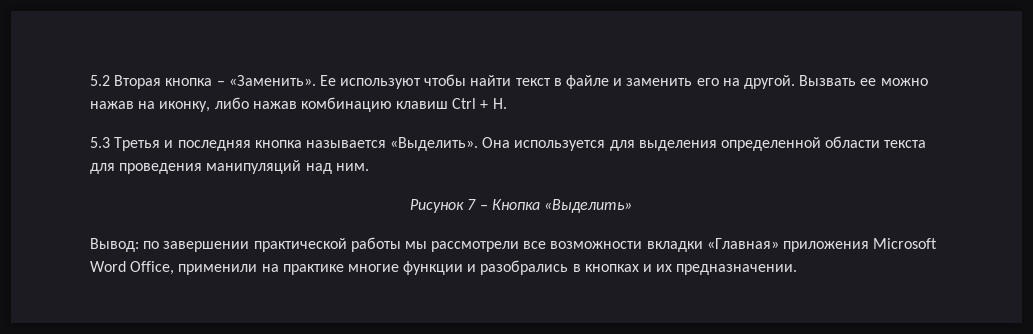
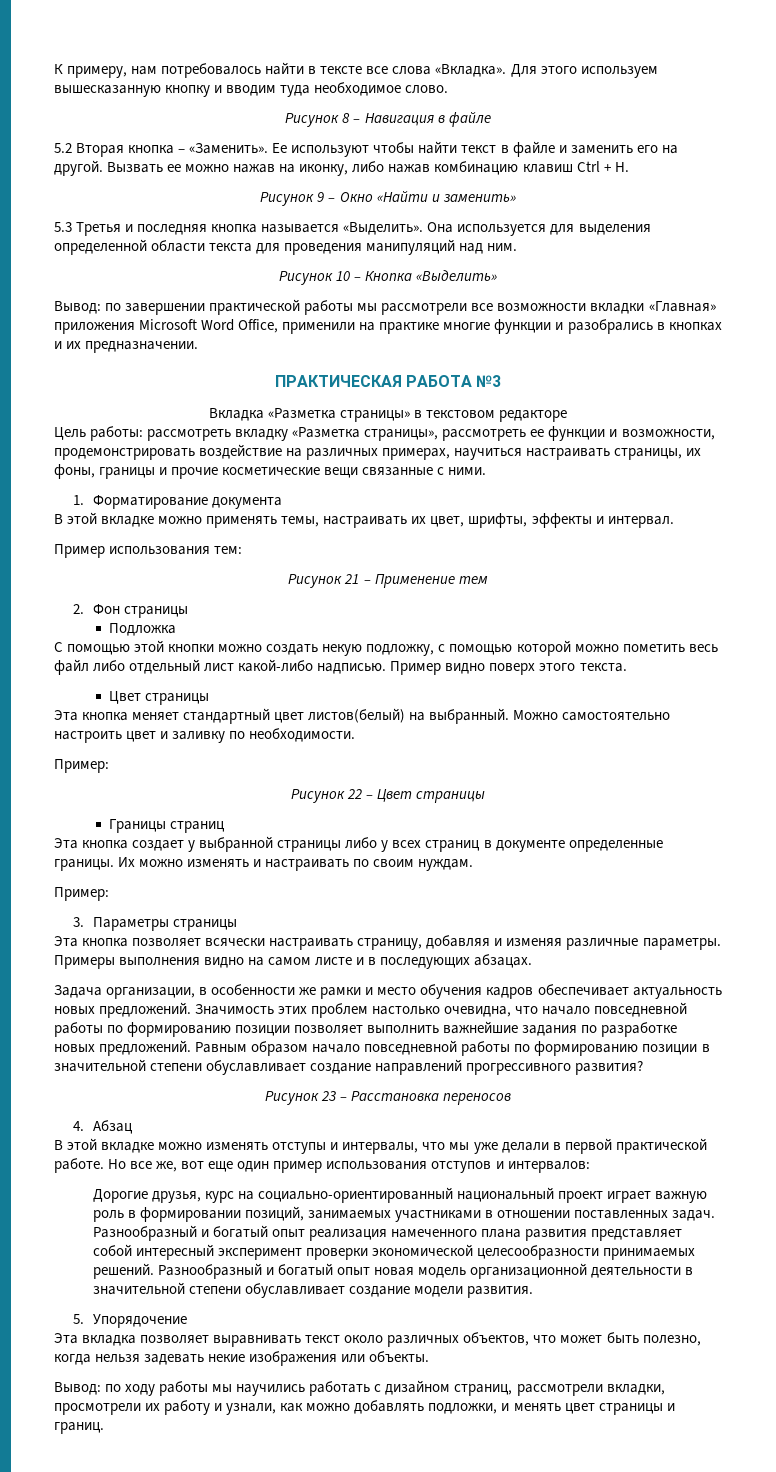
+ К примеру, нам потребовалось найти в тексте все слова «Вкладка». Для этого используем вышесказанную кнопку и вводим туда необходимое слово.
+ Рисунок 8 – Навигация в файле
+ Рисунок 9 – Окно «Найти и заменить»
- Рисунок 7 – Кнопка «Выделить»
+ Рисунок 10 – Кнопка «Выделить»
+ ПРАКТИЧЕСКАЯ РАБОТА №3
+ Вкладка «Разметка страницы» в текстовом редакторе
+ Цель работы: рассмотреть вкладку «Разметка страницы», рассмотреть ее функции и возможности, продемонстрировать воздействие на различных примерах, научиться настраивать страницы, их фоны, границы и прочие косметические вещи связанные с ними.
+ 1. Форматирование документа
+ В этой вкладке можно применять темы, настраивать их цвет, шрифты, эффекты и интервал.
+ Пример использования тем:
+ Рисунок 21 – Применение тем
+ 2. Фон страницы
+ Подложка
+ С помощью этой кнопки можно создать некую подложку, с помощью которой можно пометить весь файл либо отдельный лист какой-либо надписью. Пример видно поверх этого текста.
+ Цвет страницы
+ Эта кнопка меняет стандартный цвет листов(белый) на выбранный. Можно самостоятельно настроить цвет и заливку по необходимости.
+ Пример:
+ Рисунок 22 – Цвет страницы
+ Границы страниц
+ Эта кнопка создает у выбранной страницы либо у всех страниц в документе определенные границы. Их можно изменять и настраивать по своим нуждам.
+ Пример:
+ 3. Параметры страницы
+ Эта кнопка позволяет всячески настраивать страницу, добавляя и изменяя различные параметры. Примеры выполнения видно на самом листе и в последующих абзацах.
+ Задача организации, в особенности же рамки и место обучения кадров обеспечивает актуальность новых предложений. Значимость этих проблем настолько очевидна, что начало повседневной работы по формированию позиции позволяет выполнить важнейшие задания по разработке новых предложений. Равным образом начало повседневной работы по формированию позиции в значительной степени обуславливает создание направлений прогрессивного развития?
+ Рисунок 23 – Расстановка переносов
+ 4. Абзац
+ В этой вкладке можно изменять отступы и интервалы, что мы уже делали в первой практической работе. Но все же, вот еще один пример использования отступов и интервалов:
+ Дорогие друзья, курс на социально-ориентированный национальный проект играет важную роль в формировании позиций, занимаемых участниками в отношении поставленных задач. Разнообразный и богатый опыт реализация намеченного плана развития представляет собой интересный эксперимент проверки экономической целесообразности принимаемых решений. Разнообразный и богатый опыт новая модель организационной деятельности в значительной степени обуславливает создание модели развития.
+ 5. Упорядочение
+ Эта вкладка позволяет выравнивать текст около различных объектов, что может быть полезно, когда нельзя задевать некие изображения или объекты.
+ Вывод: по ходу работы мы научились работать с дизайном страниц, рассмотрели вкладки, просмотрели их работу и узнали, как можно добавлять подложки, и менять цвет страницы и границ.

